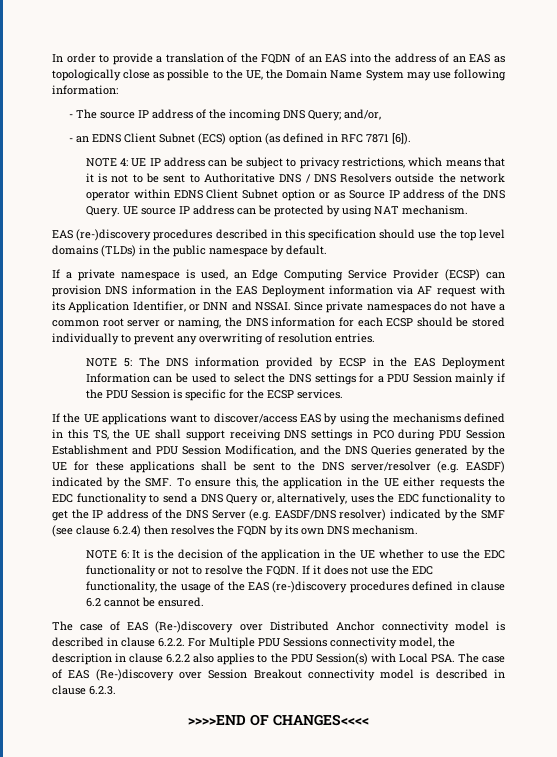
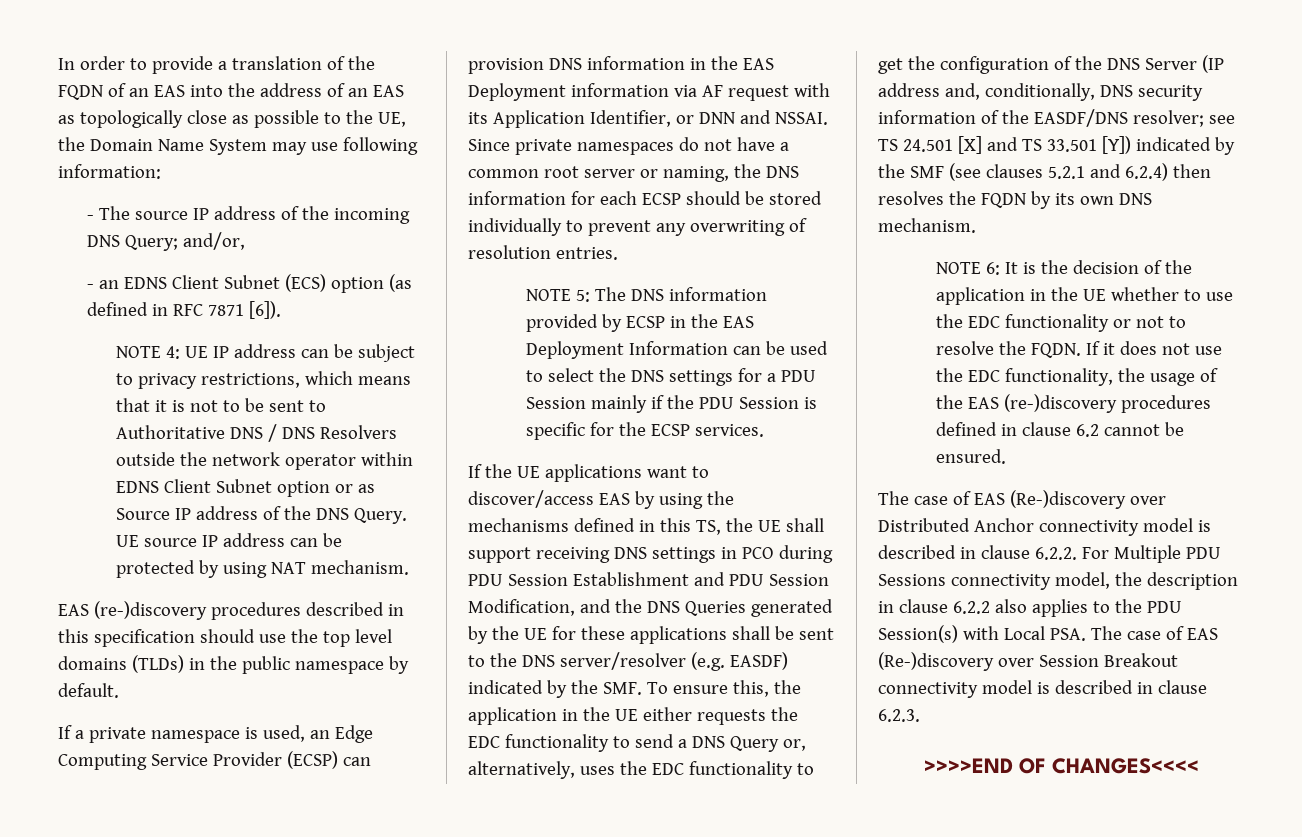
- If the UE applications want to discover/access EAS by using the mechanisms defined in this TS, the UE shall support receiving DNS settings in PCO during PDU Session Establishment and PDU Session Modification, and the DNS Queries generated by the UE for these applications shall be sent to the DNS server/resolver (e.g. EASDF) indicated by the SMF. To ensure this, the application in the UE either requests the EDC functionality to send a DNS Query or, alternatively, uses the EDC functionality to get the IP address of the DNS Server (e.g. EASDF/DNS resolver) indicated by the SMF (see clause 6.2.4) then resolves the FQDN by its own DNS mechanism.
+ If the UE applications want to discover/access EAS by using the mechanisms defined in this TS, the UE shall support receiving DNS settings in PCO during PDU Session Establishment and PDU Session Modification, and the DNS Queries generated by the UE for these applications shall be sent to the DNS server/resolver (e.g. EASDF) indicated by the SMF. To ensure this, the application in the UE either requests the EDC functionality to send a DNS Query or, alternatively, uses the EDC functionality to get the configuration of the DNS Server (IP address and, conditionally, DNS security information of the EASDF/DNS resolver; see TS 24.501 [X] and TS 33.501 [Y]) indicated by the SMF (see clauses 5.2.1 and 6.2.4) then resolves the FQDN by its own DNS mechanism.

